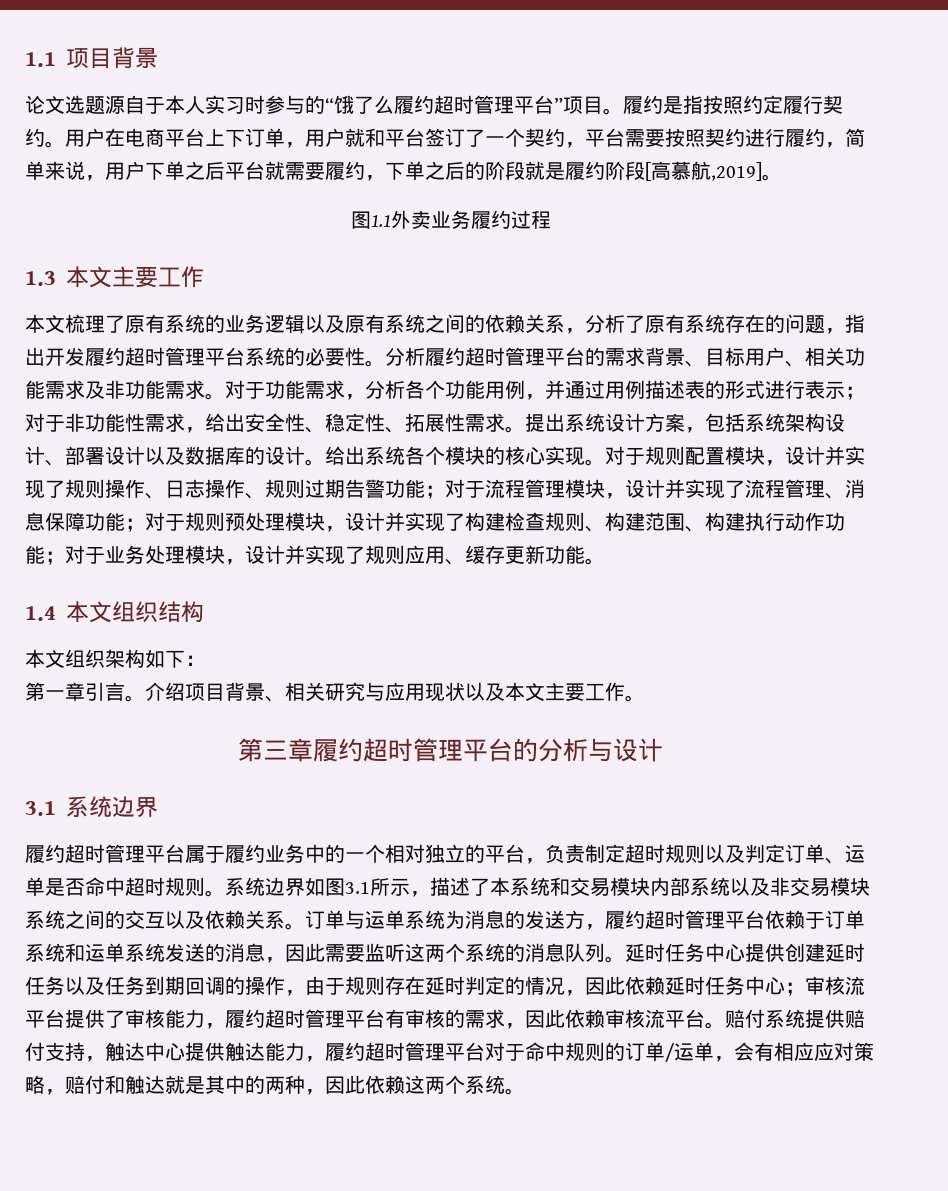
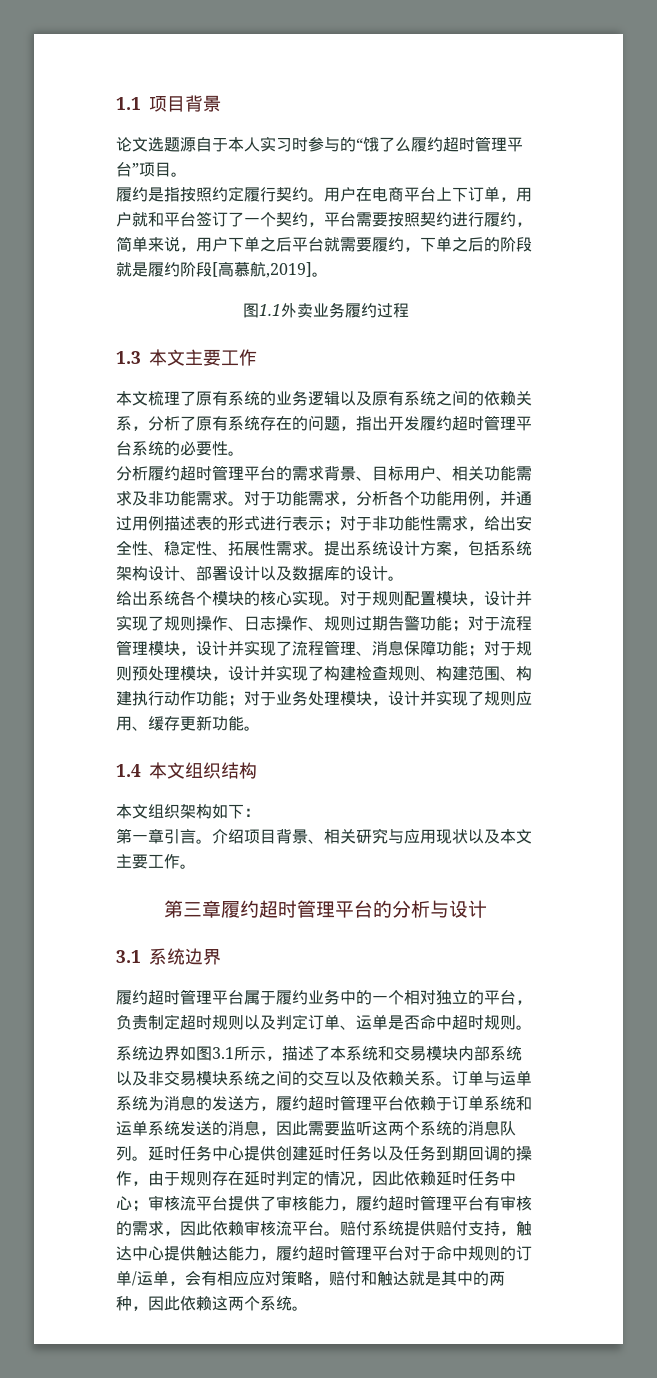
- 论文选题源自于本人实习时参与的“饿了么履约超时管理平台”项目。履约是指按照约定履行契约。
+ 论文选题源自于本人实习时参与的“饿了么履约超时管理平台”项目。
+ 履约是指按照约定履行契约。
- 本文梳理了原有系统的业务逻辑以及原有系统之间的依赖关系，分析了原有系统存在的问题，指出开发履约超时管理平台系统的必要性。分析履约超时管理平台的需求背景、目标用户、相关功能需求及非功能需求。
+ 本文梳理了原有系统的业务逻辑以及原有系统之间的依赖关系，分析了原有系统存在的问题，指出开发履约超时管理平台系统的必要性。
+ 分析履约超时管理平台的需求背景、目标用户、相关功能需求及非功能需求。
- 提出系统设计方案，包括系统架构设计、部署设计以及数据库的设计。给出系统各个模块的核心实现。
+ 提出系统设计方案，包括系统架构设计、部署设计以及数据库的设计。
+ 给出系统各个模块的核心实现。
- 履约超时管理平台属于履约业务中的一个相对独立的平台，负责制定超时规则以及判定订单、运单是否命中超时规则。系统边界如图3.1所示，描述了本系统和交易模块内部系统以及非交易模块系统之间的交互以及依赖关系。
+ 履约超时管理平台属于履约业务中的一个相对独立的平台，负责制定超时规则以及判定订单、运单是否命中超时规则。
+ 系统边界如图3.1所示，描述了本系统和交易模块内部系统以及非交易模块系统之间的交互以及依赖关系。

